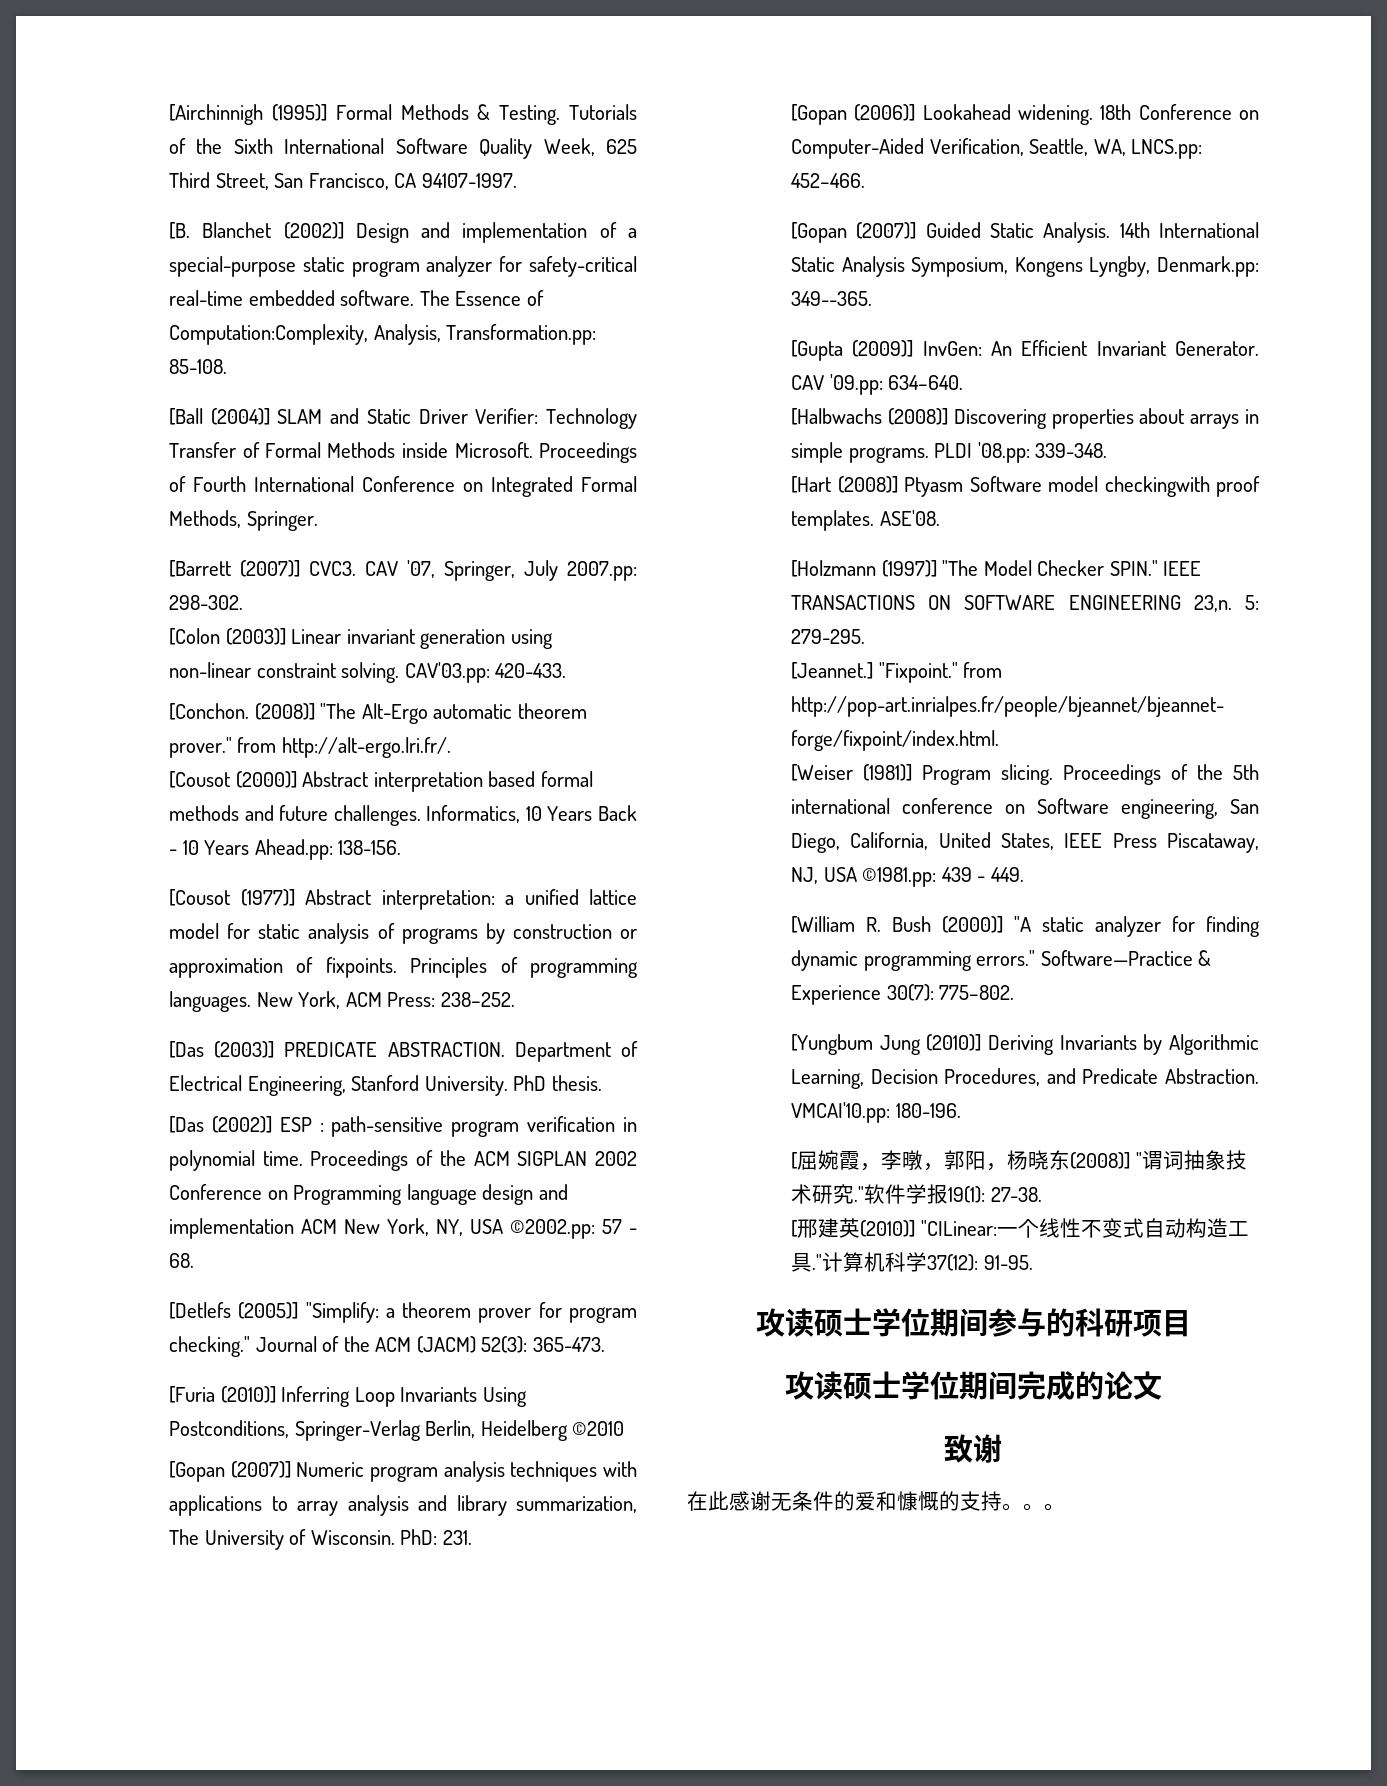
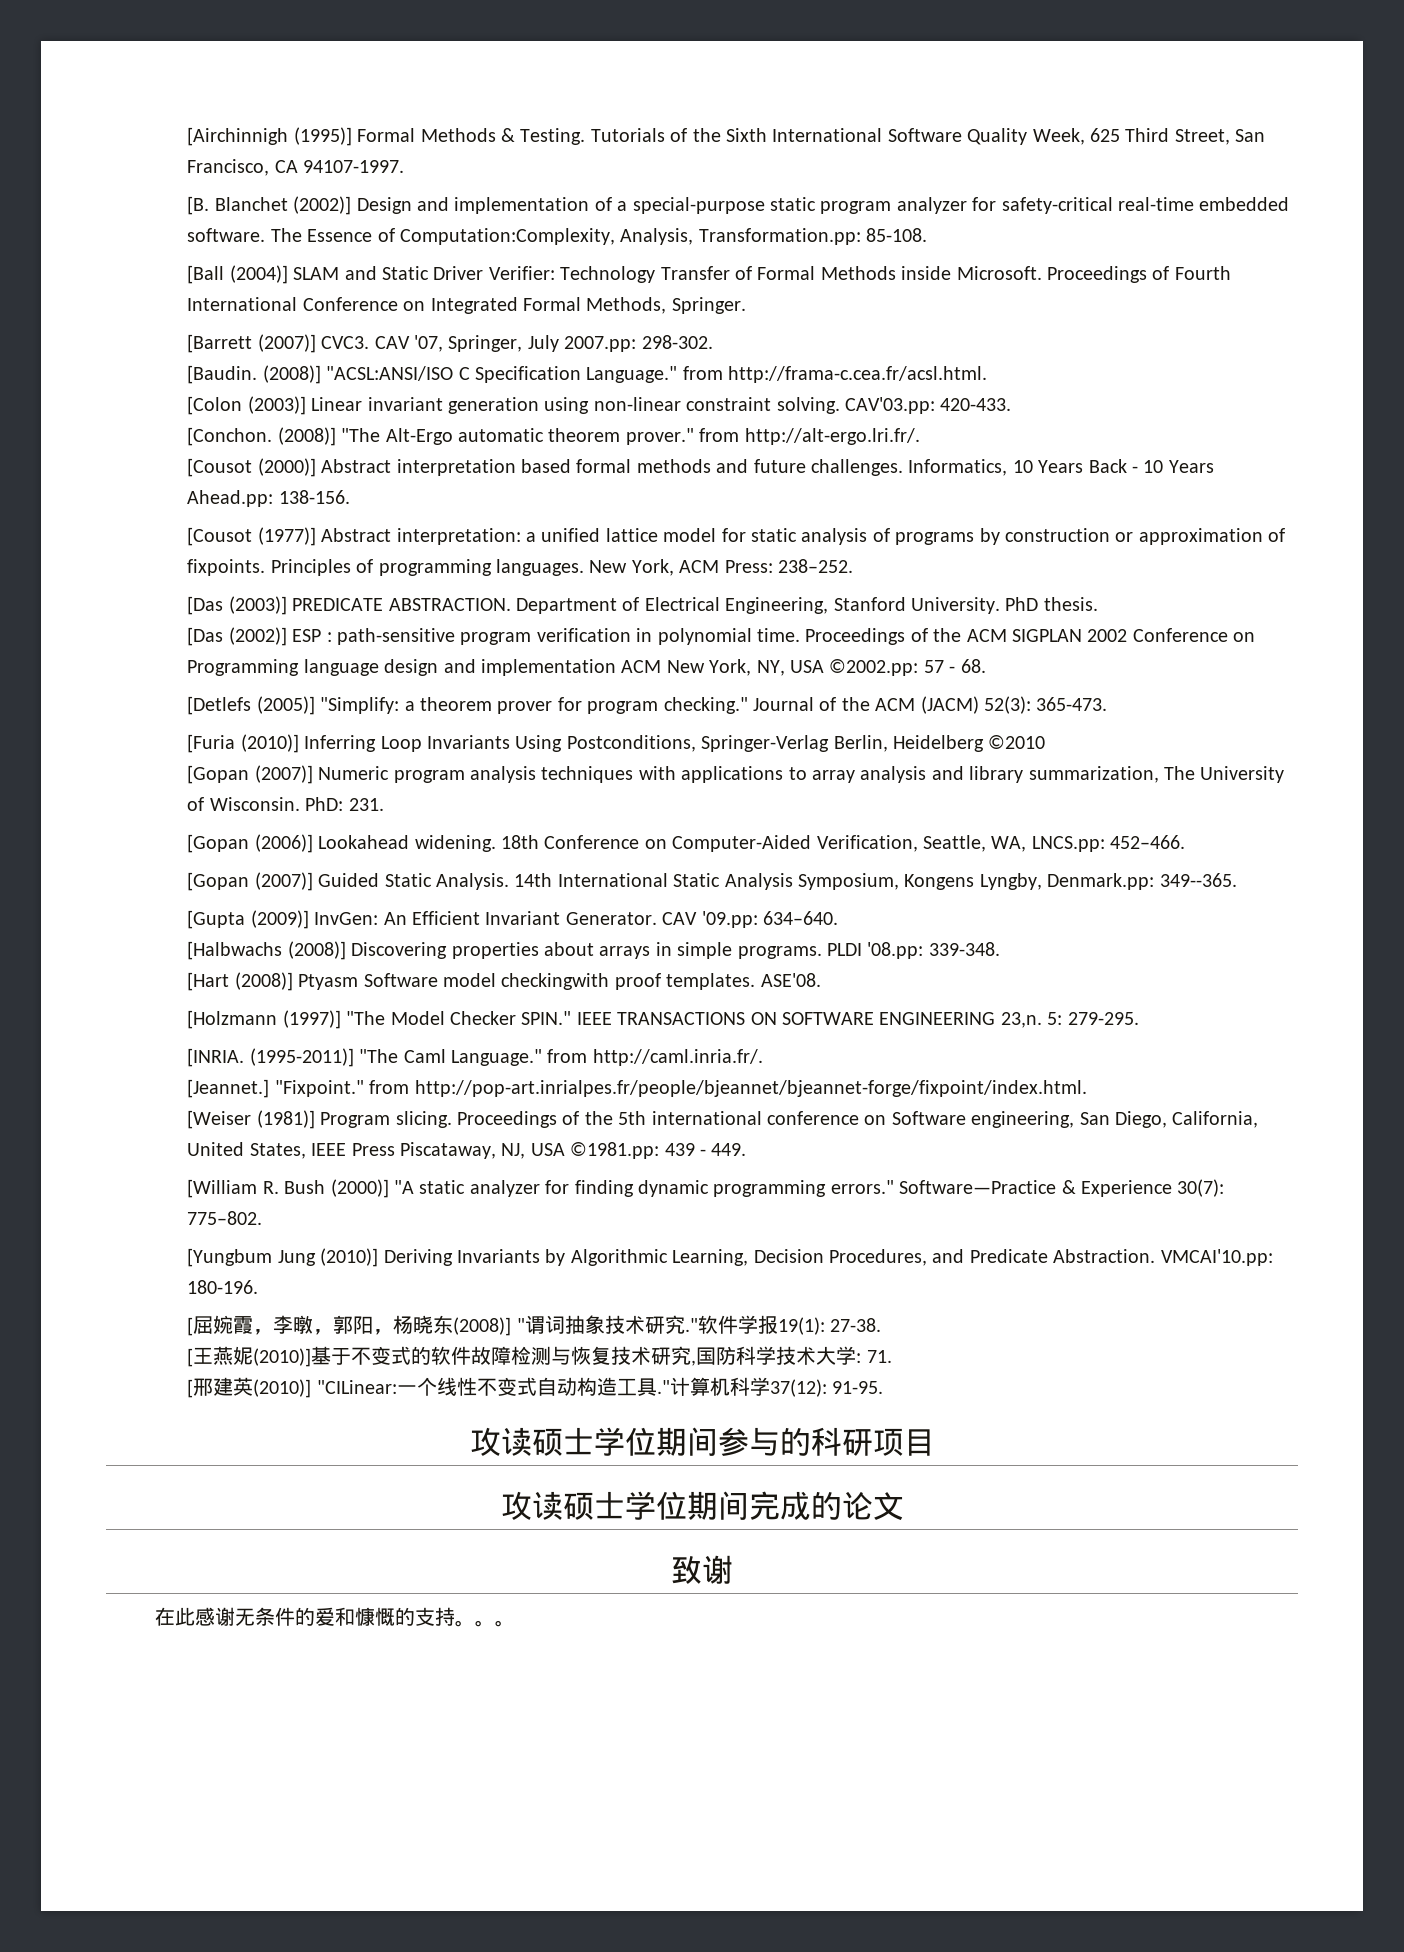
+ [Baudin. (2008)] "ACSL:ANSI/ISO C Specification Language." from http://frama-c.cea.fr/acsl.html.
+ [INRIA. (1995-2011)] "The Caml Language." from http://caml.inria.fr/.
+ [王燕妮(2010)]基于不变式的软件故障检测与恢复技术研究,国防科学技术大学: 71.

